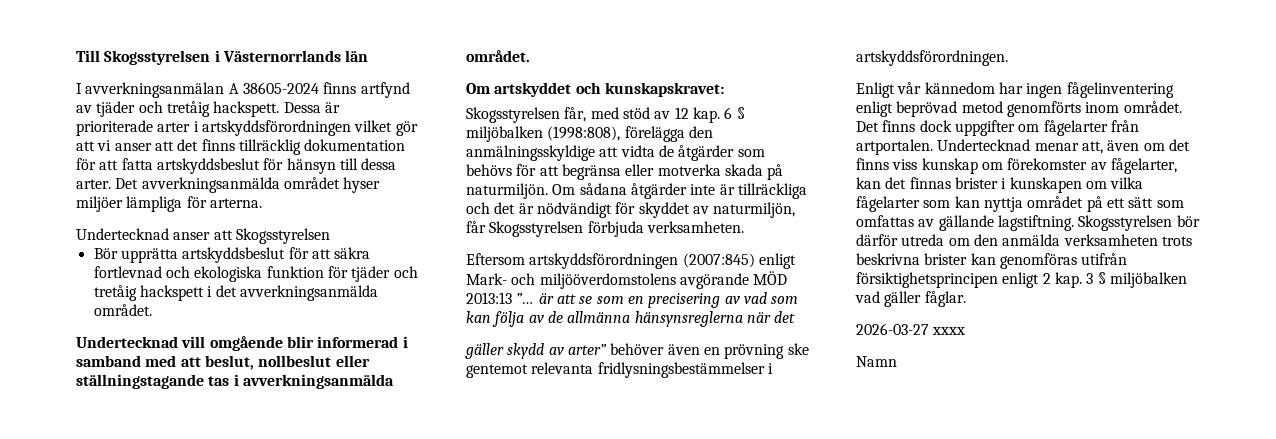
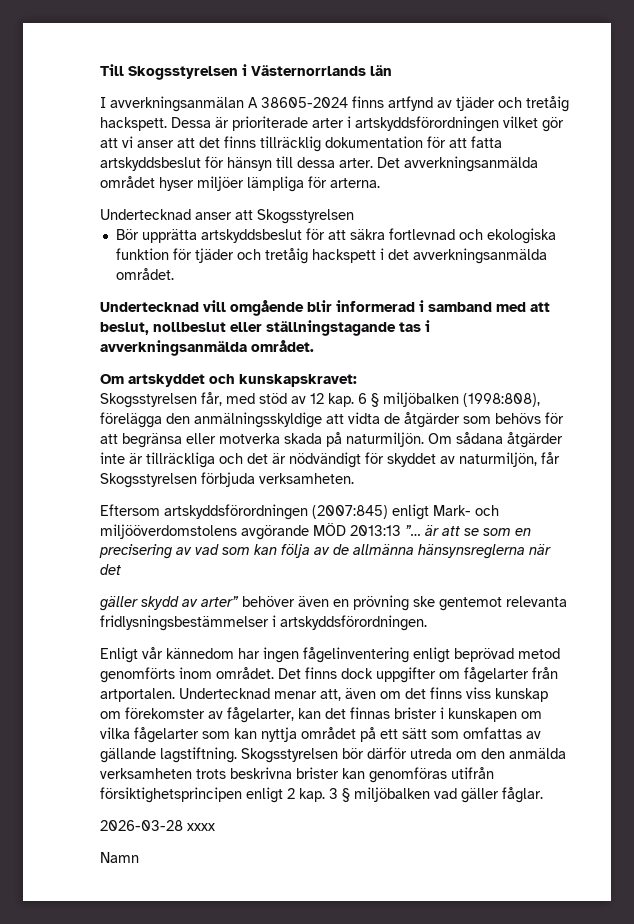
- 2026-03-27 xxxx
+ 2026-03-28 xxxx

